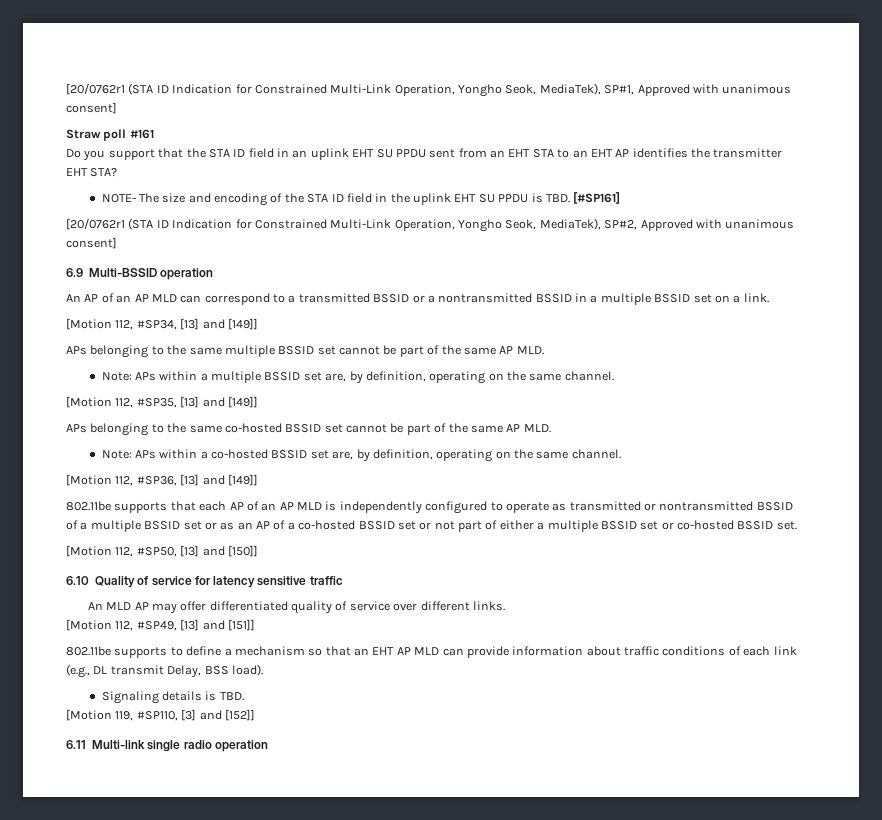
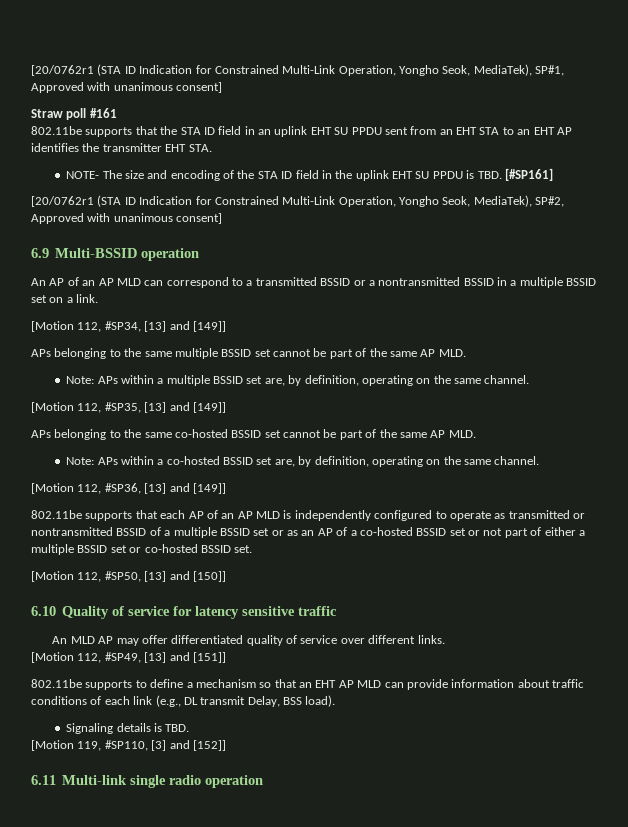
- Do you support that the STA ID field in an uplink EHT SU PPDU sent from an EHT STA to an EHT AP identifies the transmitter EHT STA?
+ 802.11be supports that the STA ID field in an uplink EHT SU PPDU sent from an EHT STA to an EHT AP identifies the transmitter EHT STA.

